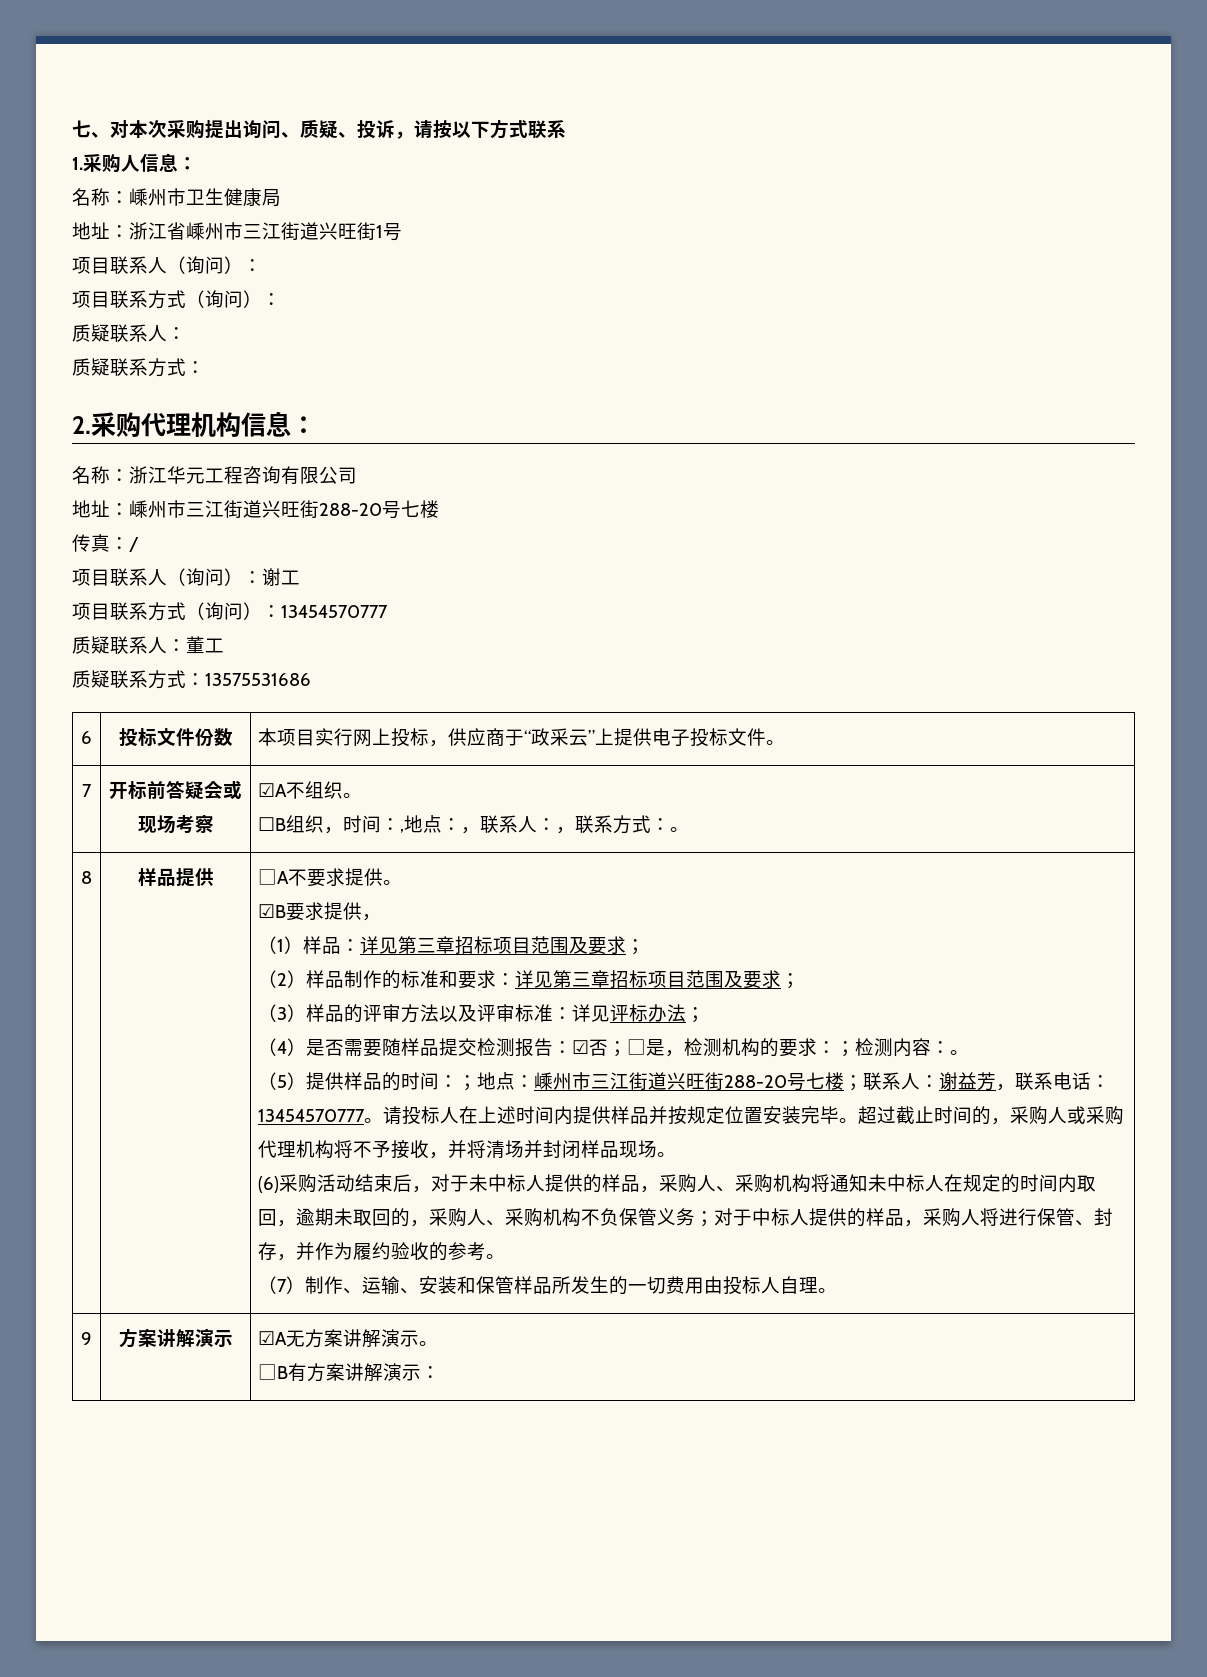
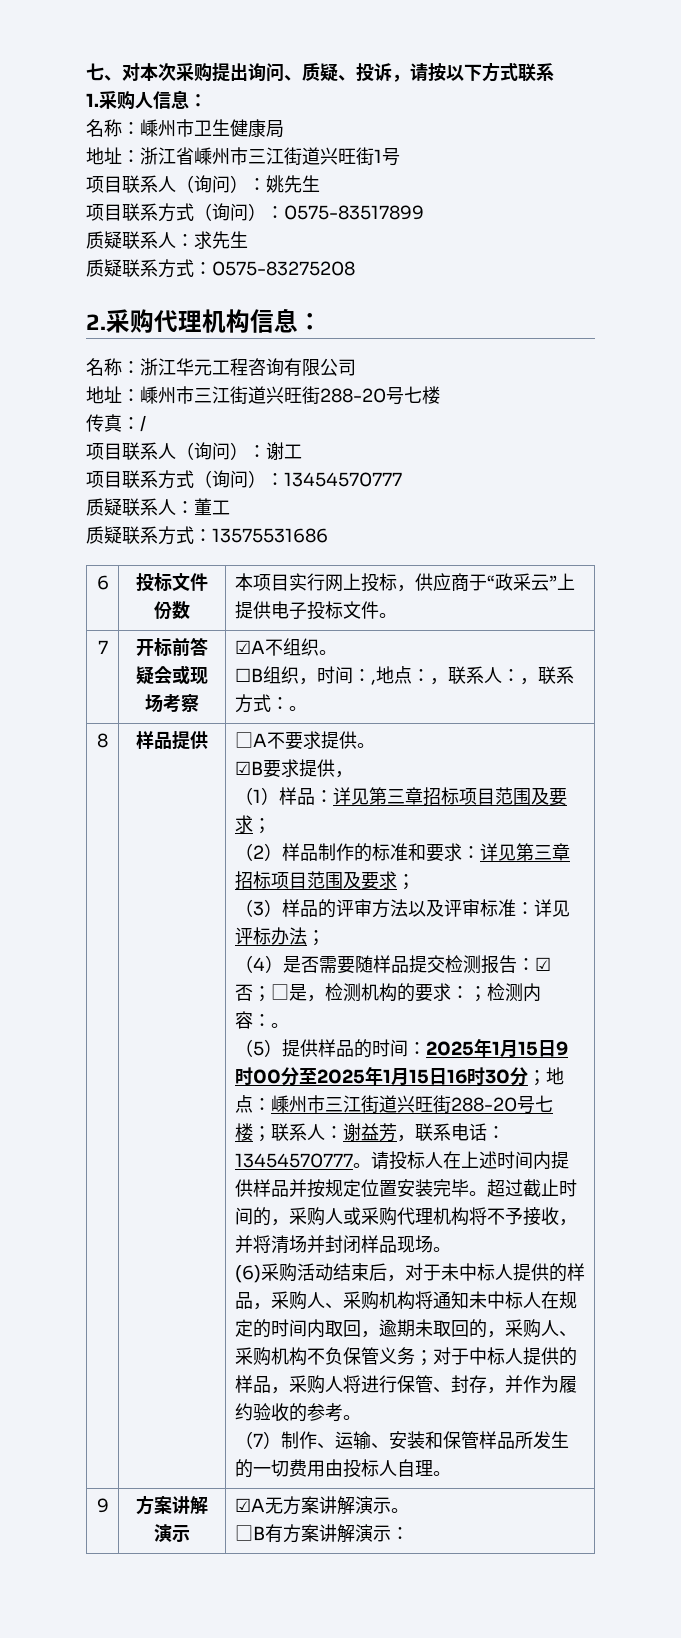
  地址：浙江省嵊州市三江街道兴旺街1号
- 项目联系人（询问）：
- 项目联系方式（询问）：
- 质疑联系人：
- 质疑联系方式：
+ 项目联系人（询问）：姚先生
+ 项目联系方式（询问）：0575-83517899
+ 质疑联系人：求先生
+ 质疑联系方式：0575-83275208
- （5）提供样品的时间：；地点：嵊州市三江街道兴旺街288-20号七楼；联系人：谢益芳，联系电话：13454570777。
+ （5）提供样品的时间：2025年1月15日9时00分至2025年1月15日16时30分；地点：嵊州市三江街道兴旺街288-20号七楼；联系人：谢益芳，联系电话：13454570777。

